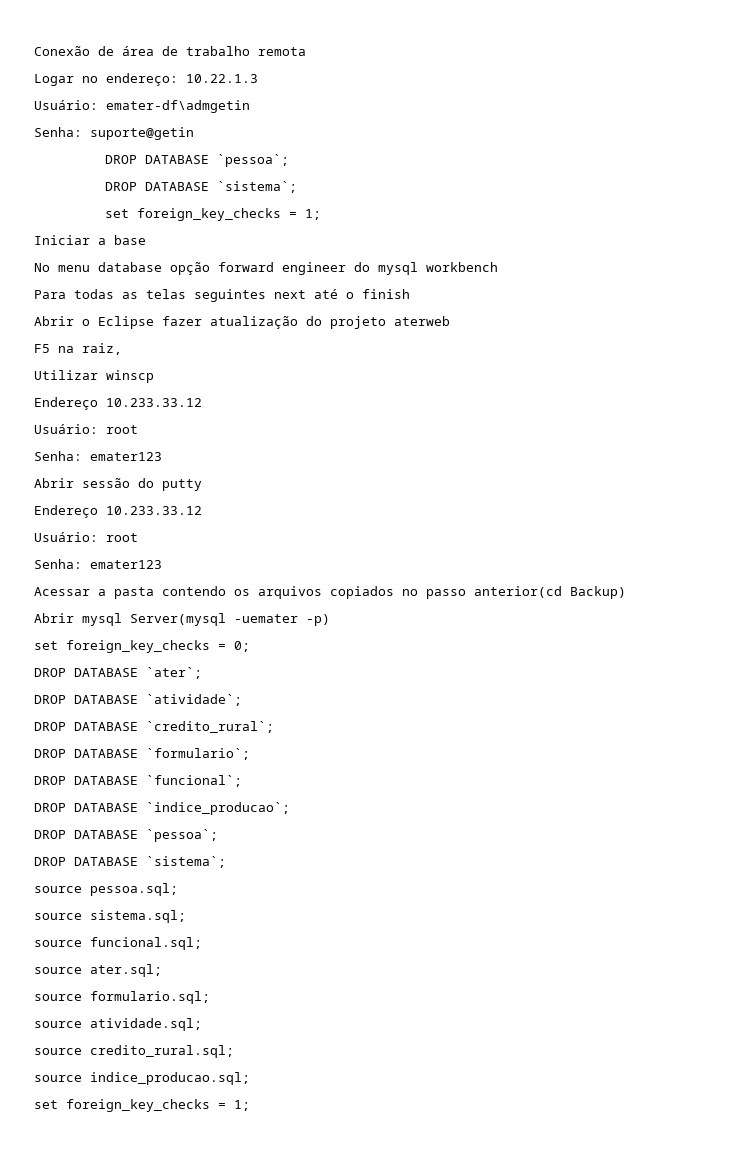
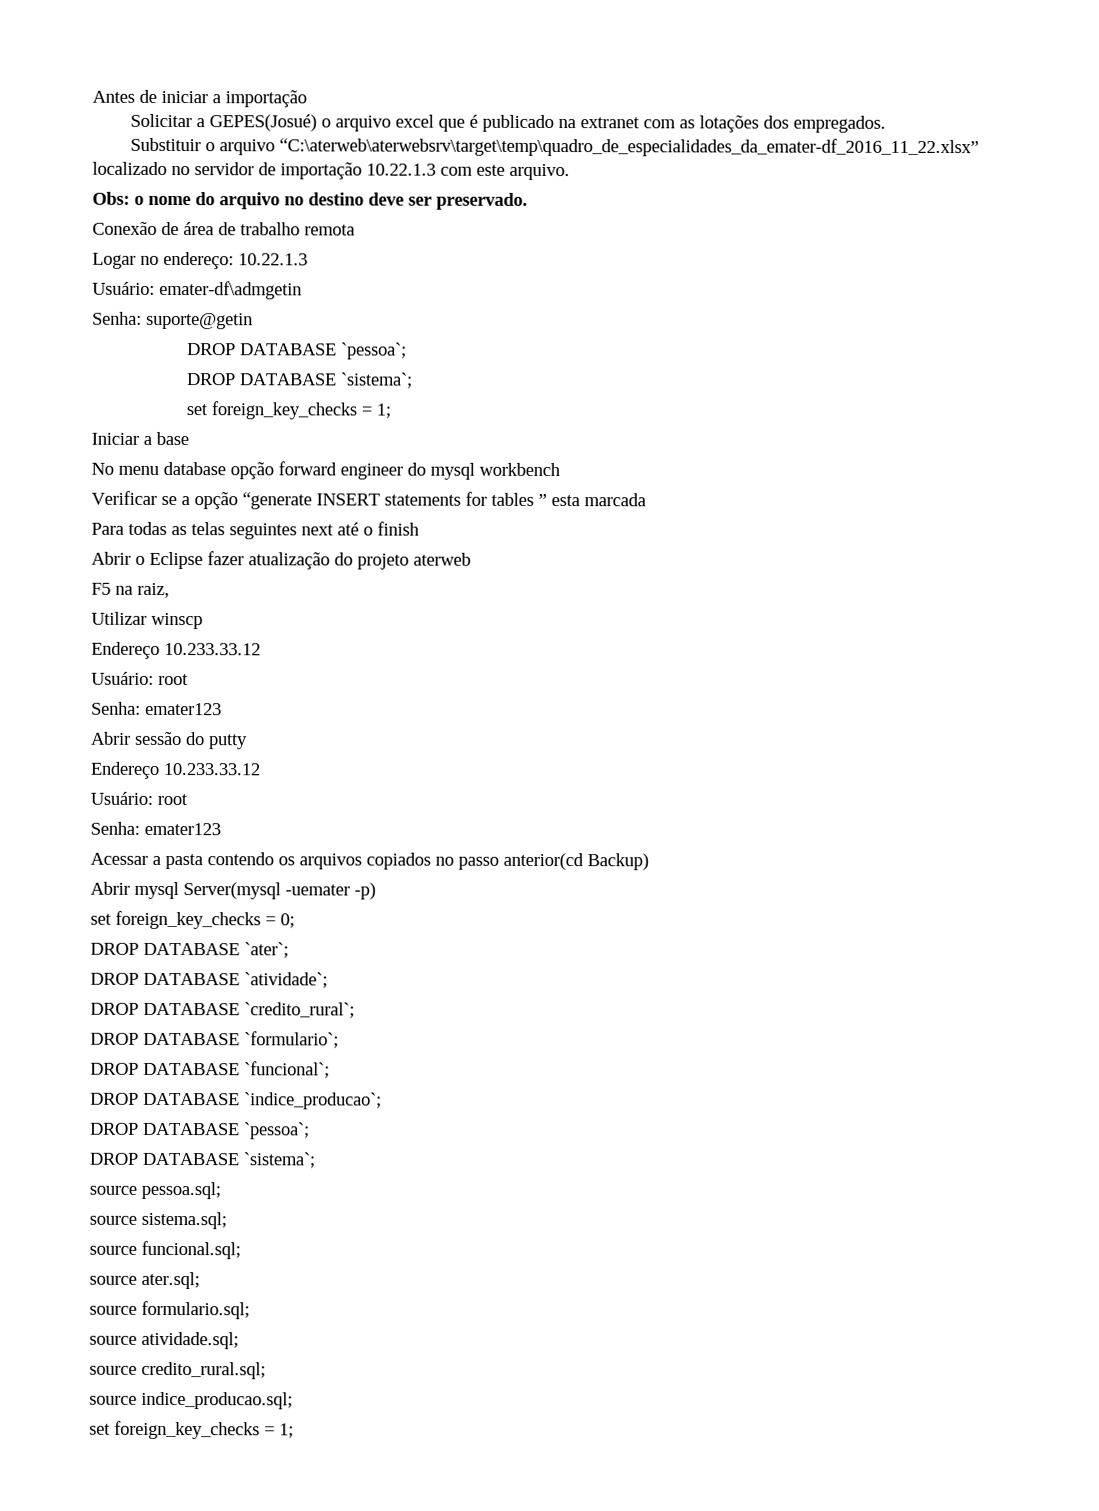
+ Antes de iniciar a importação
+ Solicitar a GEPES(Josué) o arquivo excel que é publicado na extranet com as lotações dos empregados.
+ Substituir o arquivo “C:\aterweb\aterwebsrv\target\temp\quadro_de_especialidades_da_emater-df_2016_11_22.xlsx” localizado no servidor de importação 10.22.1.3 com este arquivo.
+ Obs: o nome do arquivo no destino deve ser preservado.
+ Verificar se a opção “generate INSERT statements for tables ” esta marcada

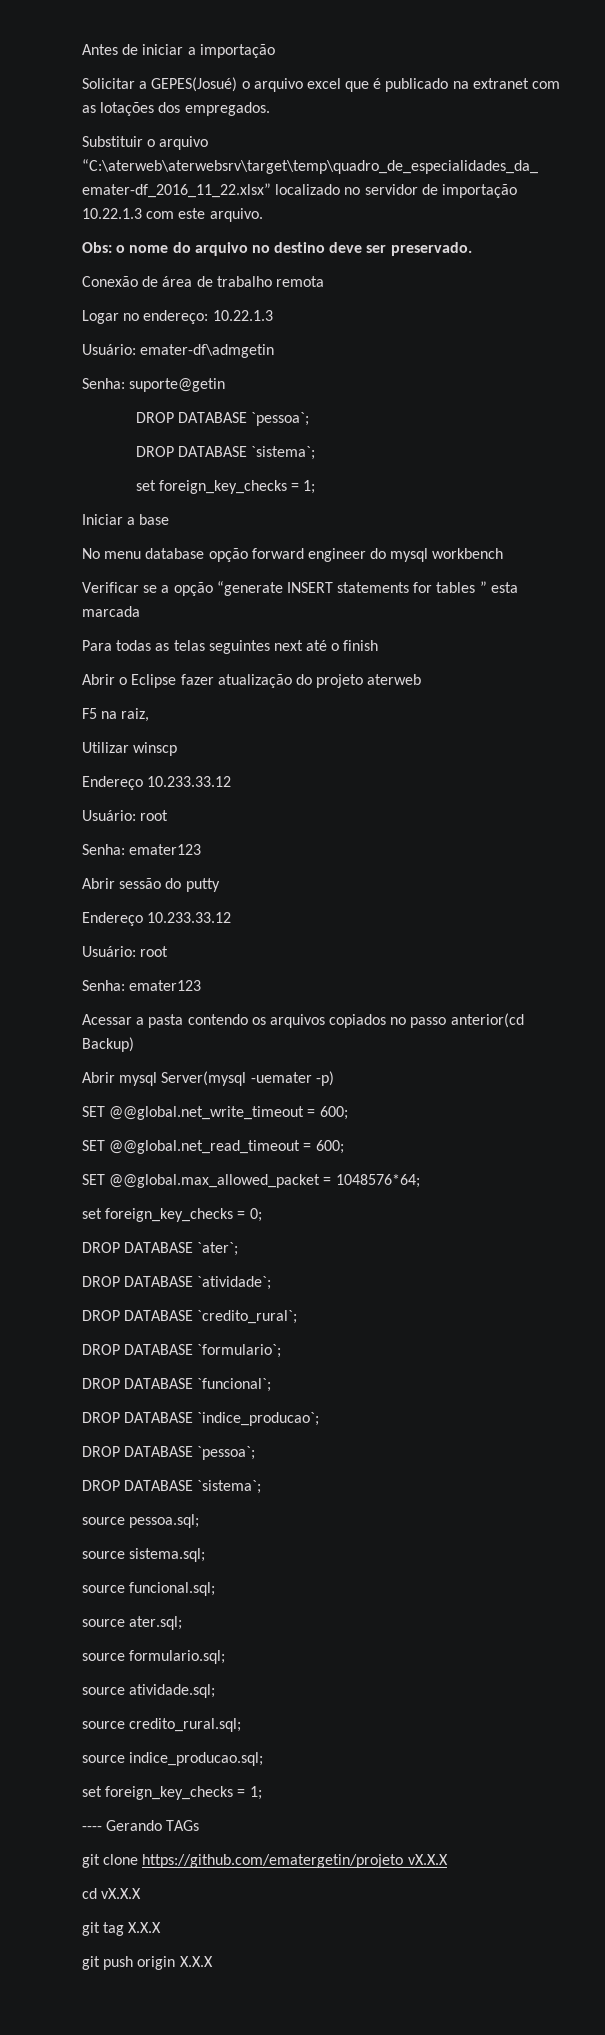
+ SET @@global.net_write_timeout = 600;
+ SET @@global.net_read_timeout = 600;
+ SET @@global.max_allowed_packet = 1048576*64;
+ ---- Gerando TAGs
+ git clone https://github.com/ematergetin/projeto vX.X.X
+ cd vX.X.X
+ git tag X.X.X
+ git push origin X.X.X

